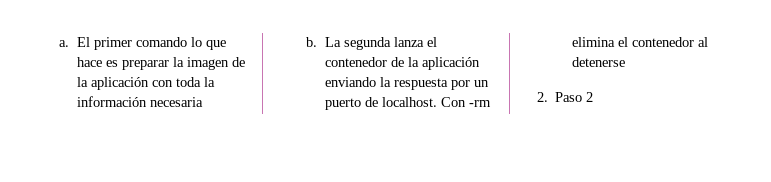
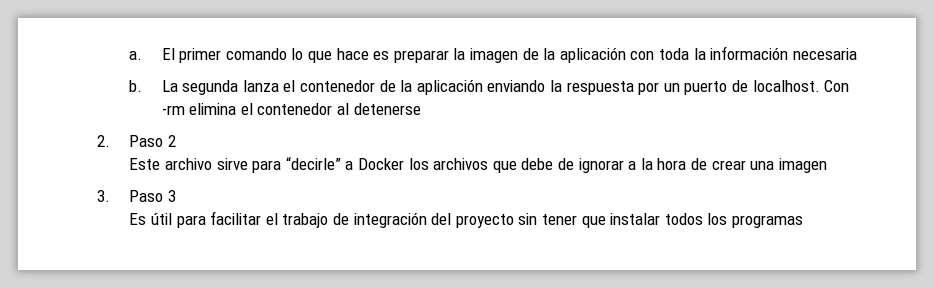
+ Este archivo sirve para “decirle” a Docker los archivos que debe de ignorar a la hora de crear una imagen
+ 3. Paso 3
+ Es útil para facilitar el trabajo de integración del proyecto sin tener que instalar todos los programas

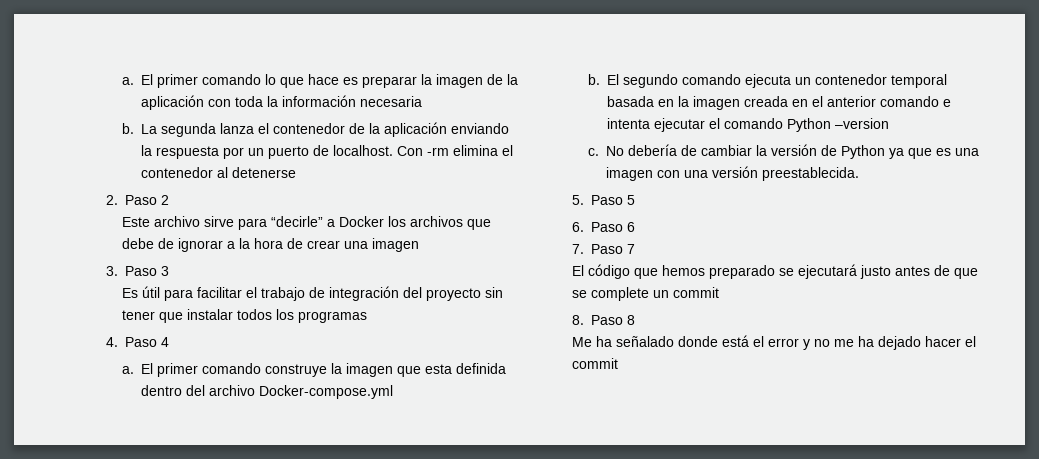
+ 4. Paso 4
+ a. El primer comando construye la imagen que esta definida dentro del archivo Docker-compose.yml
+ b. El segundo comando ejecuta un contenedor temporal basada en la imagen creada en el anterior comando e intenta ejecutar el comando Python –version
+ c. No debería de cambiar la versión de Python ya que es una imagen con una versión preestablecida.
+ 5. Paso 5
+ 6. Paso 6
+ 7. Paso 7
+ El código que hemos preparado se ejecutará justo antes de que se complete un commit
+ 8. Paso 8
+ Me ha señalado donde está el error y no me ha dejado hacer el commit

